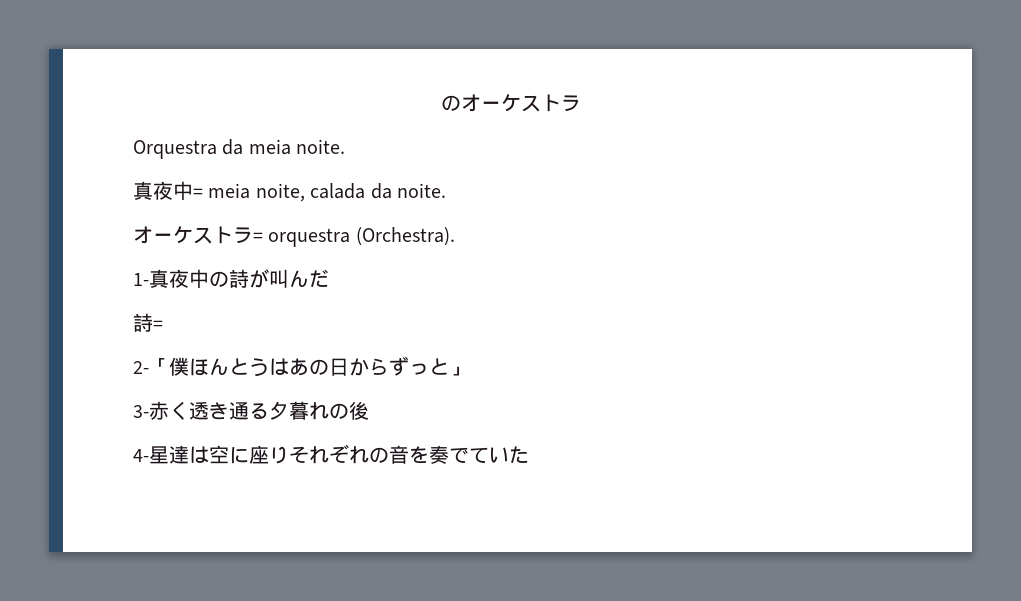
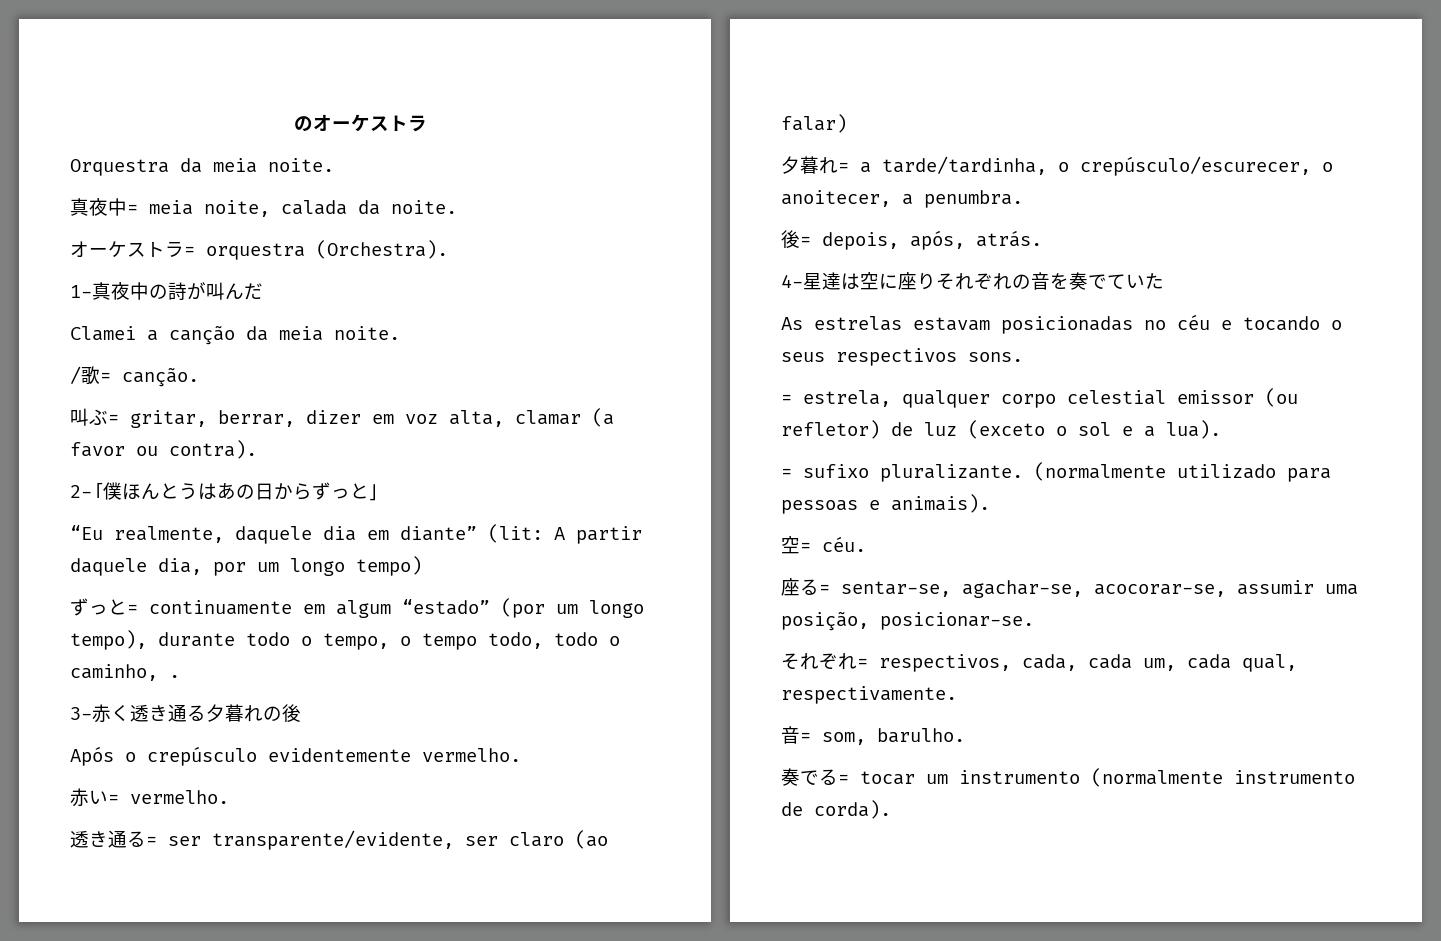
- 詩=
+ Clamei a canção da meia noite.
+ /歌= canção.
+ 叫ぶ= gritar, berrar, dizer em voz alta, clamar (a favor ou contra).
+ “Eu realmente, daquele dia em diante” (lit: A partir daquele dia, por um longo tempo)
+ ずっと= continuamente em algum “estado” (por um longo tempo), durante todo o tempo, o tempo todo, todo o caminho, .
+ Após o crepúsculo evidentemente vermelho.
+ 赤い= vermelho.
+ 透き通る= ser transparente/evidente, ser claro (ao falar)
+ 夕暮れ= a tarde/tardinha, o crepúsculo/escurecer, o anoitecer, a penumbra.
+ 後= depois, após, atrás.
+ As estrelas estavam posicionadas no céu e tocando o seus respectivos sons.
+ = estrela, qualquer corpo celestial emissor (ou refletor) de luz (exceto o sol e a lua).
+ = sufixo pluralizante. (normalmente utilizado para pessoas e animais).
+ 空= céu.
+ 座る= sentar-se, agachar-se, acocorar-se, assumir uma posição, posicionar-se.
+ それぞれ= respectivos, cada, cada um, cada qual, respectivamente.
+ 音= som, barulho.
+ 奏でる= tocar um instrumento (normalmente instrumento de corda).

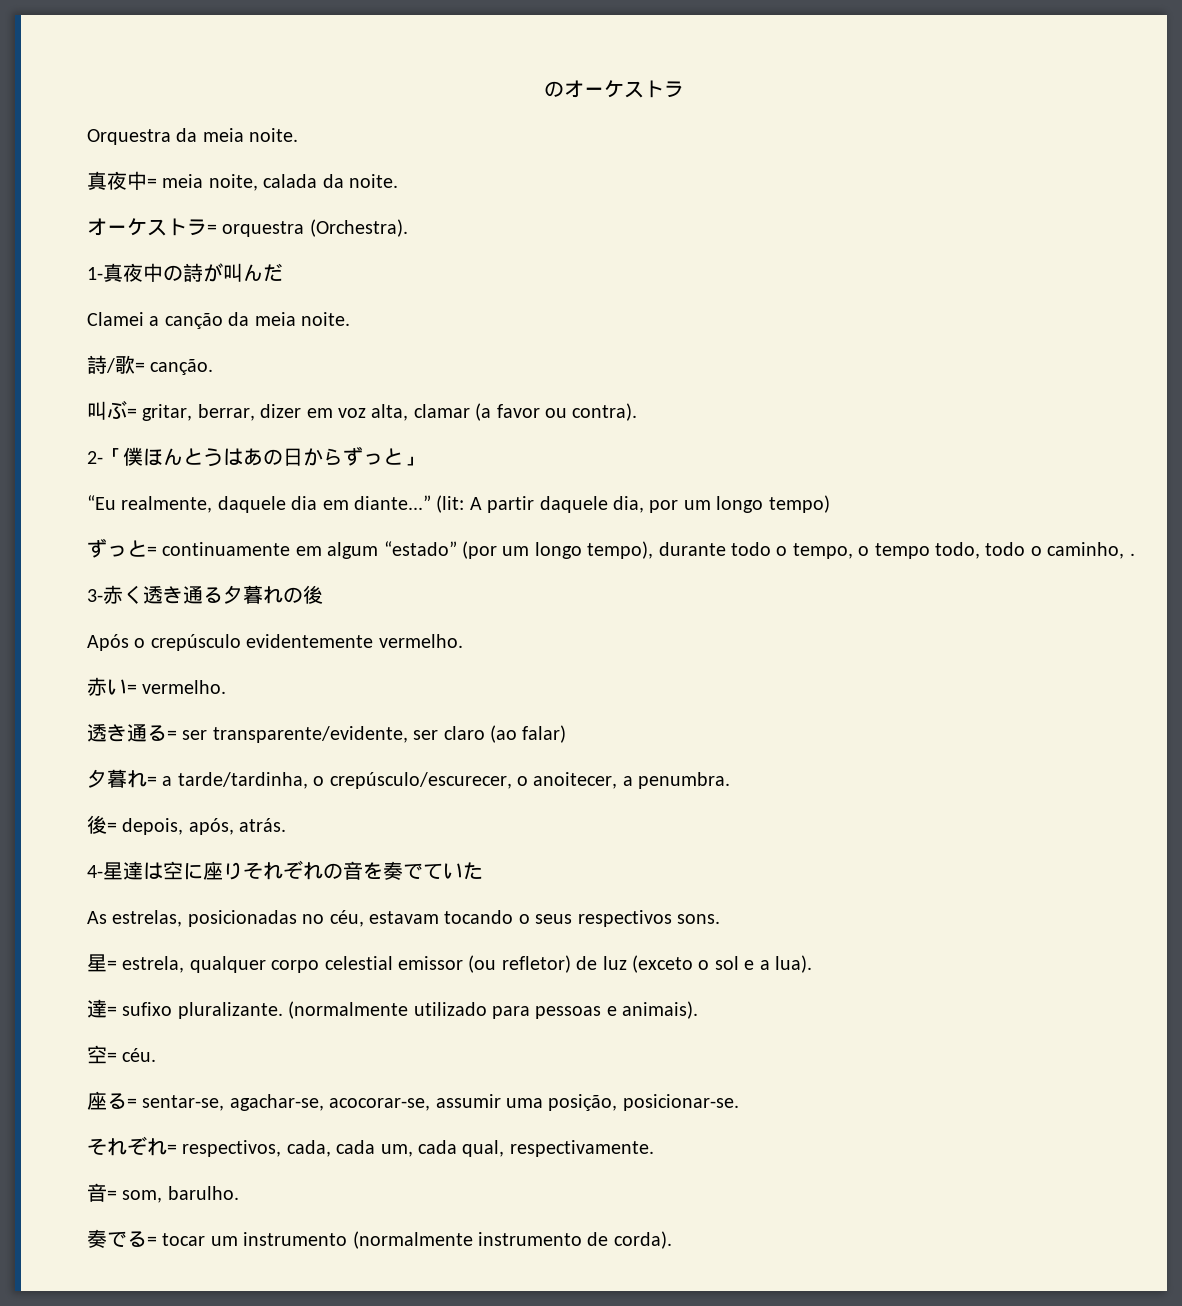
- /歌= canção.
+ 詩/歌= canção.
- “Eu realmente, daquele dia em diante” (lit: A partir daquele dia, por um longo tempo)
+ “Eu realmente, daquele dia em diante...” (lit: A partir daquele dia, por um longo tempo)
- As estrelas estavam posicionadas no céu e tocando o seus respectivos sons.
+ As estrelas, posicionadas no céu, estavam tocando o seus respectivos sons.
- = estrela, qualquer corpo celestial emissor (ou refletor) de luz (exceto o sol e a lua).
+ 星= estrela, qualquer corpo celestial emissor (ou refletor) de luz (exceto o sol e a lua).
- = sufixo pluralizante.
+ 達= sufixo pluralizante.

